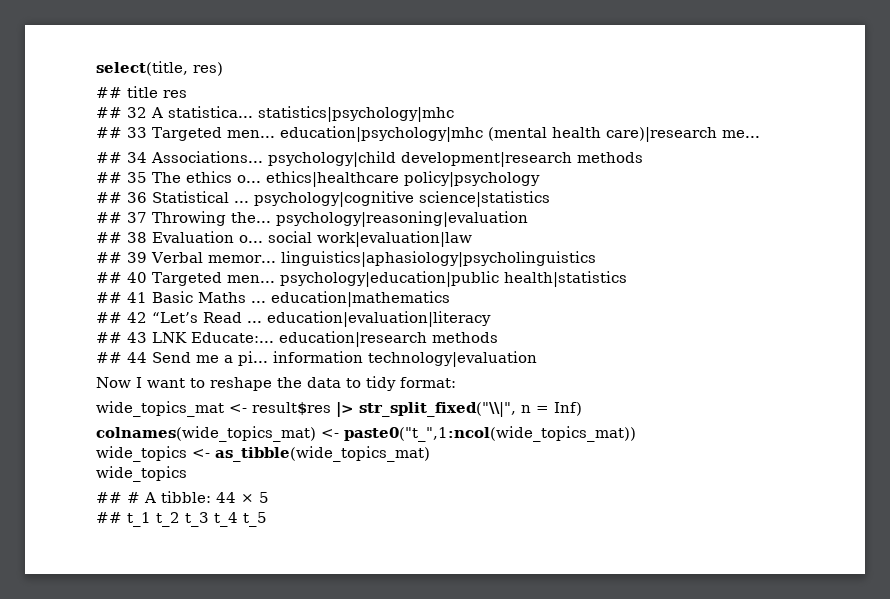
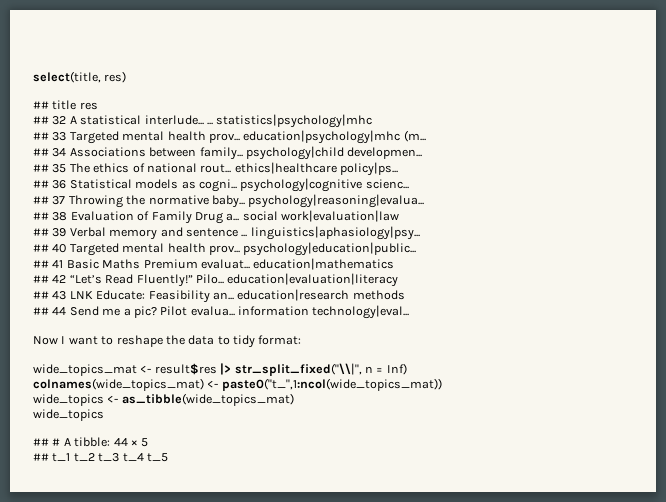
- ## 32 A statistica... statistics|psychology|mhc
+ ## 32 A statistical interlude... ... statistics|psychology|mhc
- ## 33 Targeted men... education|psychology|mhc (mental health care)|research me...
- ## 34 Associations... psychology|child development|research methods
- ## 35 The ethics o... ethics|healthcare policy|psychology
- ## 36 Statistical ... psychology|cognitive science|statistics
+ ## 33 Targeted mental health prov... education|psychology|mhc (m...
+ ## 34 Associations between family... psychology|child developmen...
+ ## 35 The ethics of national rout... ethics|healthcare policy|ps...
+ ## 36 Statistical models as cogni... psychology|cognitive scienc...
- ## 37 Throwing the... psychology|reasoning|evaluation
+ ## 37 Throwing the normative baby... psychology|reasoning|evalua...
- ## 38 Evaluation o... social work|evaluation|law
+ ## 38 Evaluation of Family Drug a... social work|evaluation|law
- ## 39 Verbal memor... linguistics|aphasiology|psycholinguistics
+ ## 39 Verbal memory and sentence ... linguistics|aphasiology|psy...
- ## 40 Targeted men... psychology|education|public health|statistics
+ ## 40 Targeted mental health prov... psychology|education|public...
- ## 41 Basic Maths ... education|mathematics
+ ## 41 Basic Maths Premium evaluat... education|mathematics
- ## 42 “Let’s Read ... education|evaluation|literacy
+ ## 42 “Let’s Read Fluently!” Pilo... education|evaluation|literacy
- ## 43 LNK Educate:... education|research methods
+ ## 43 LNK Educate: Feasibility an... education|research methods
- ## 44 Send me a pi... information technology|evaluation
+ ## 44 Send me a pic? Pilot evalua... information technology|eval...

